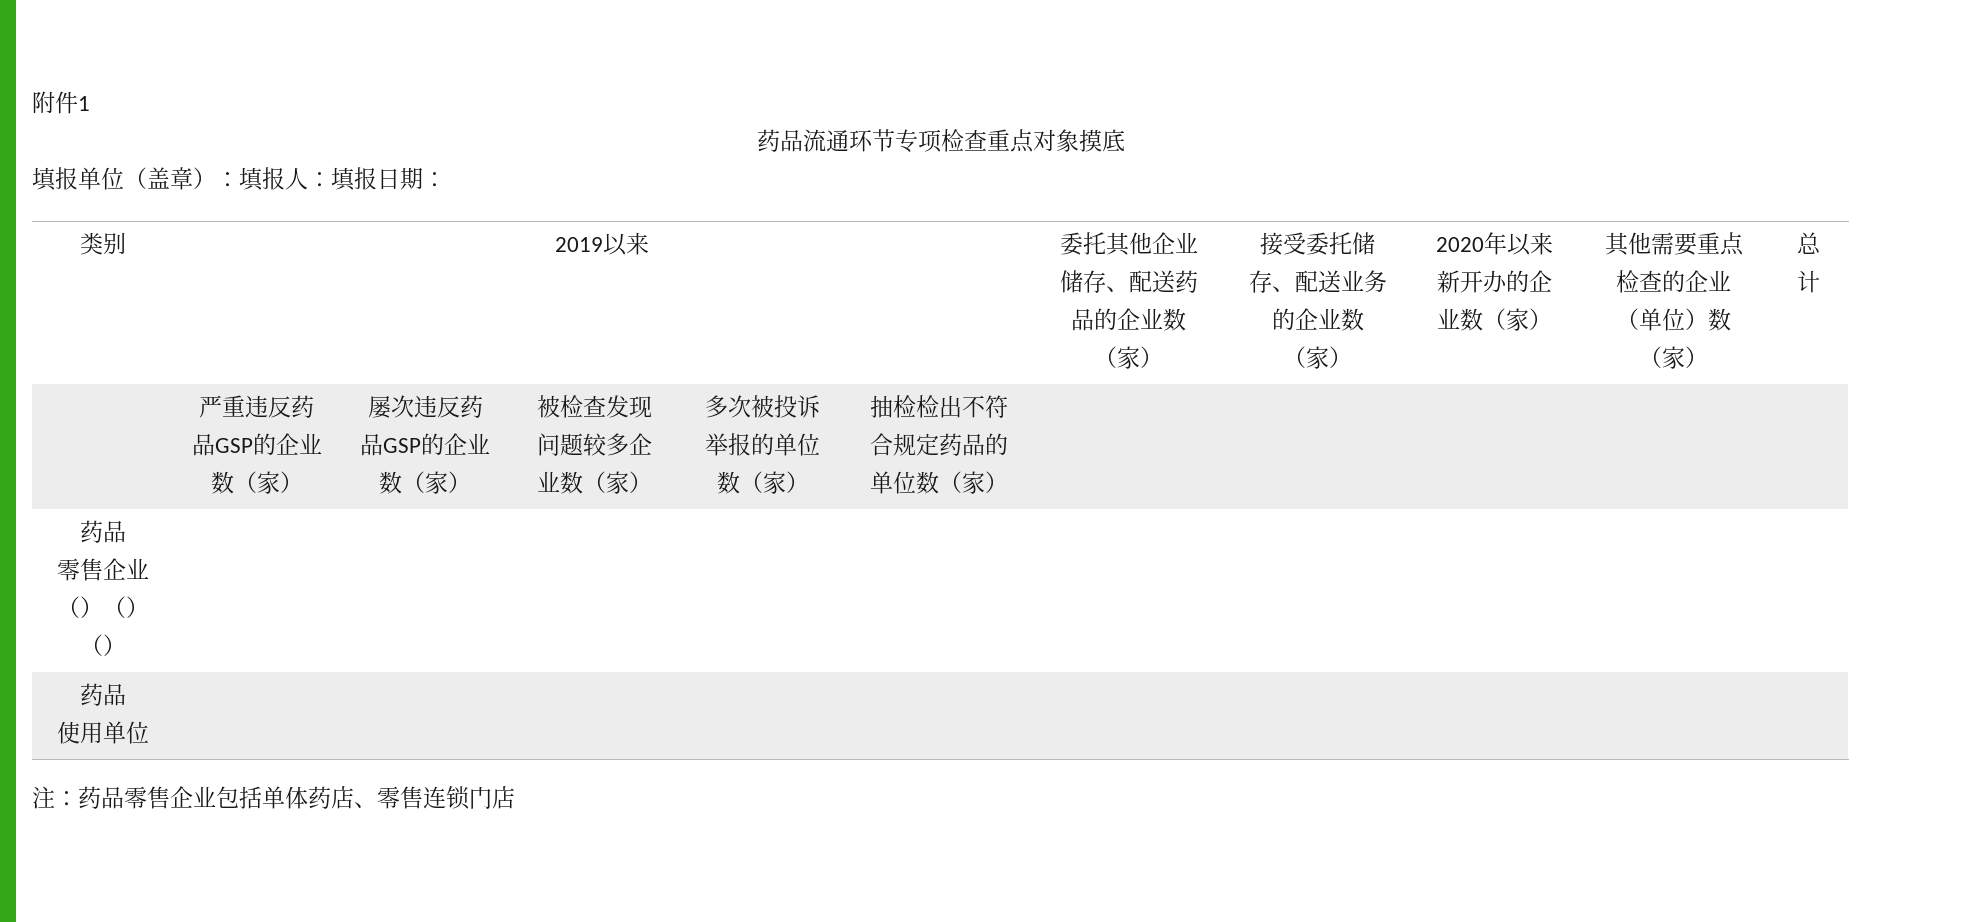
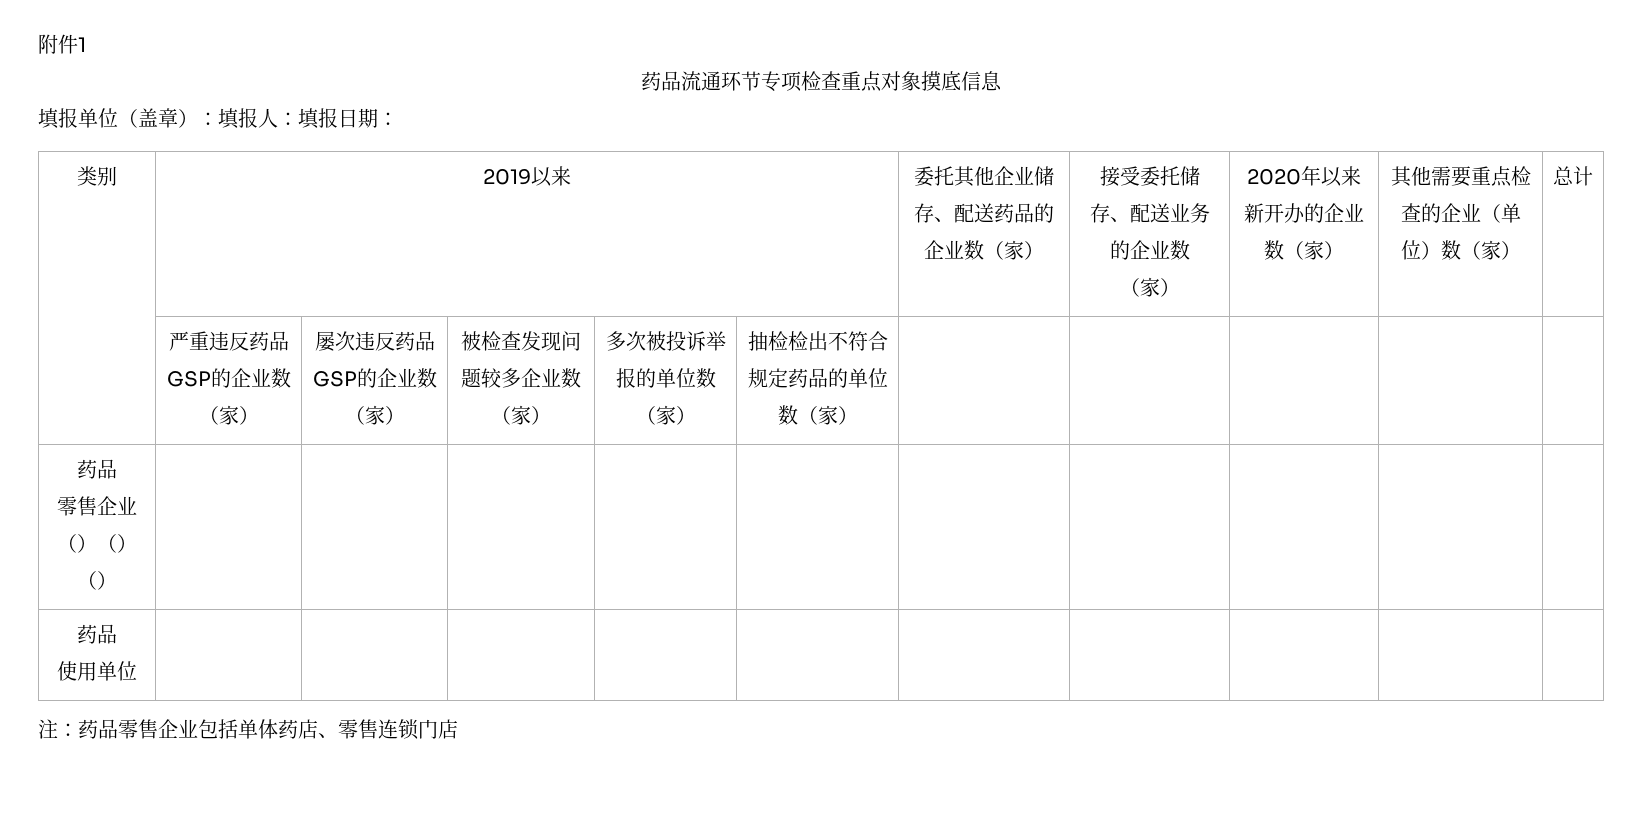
- 药品流通环节专项检查重点对象摸底
+ 药品流通环节专项检查重点对象摸底信息

